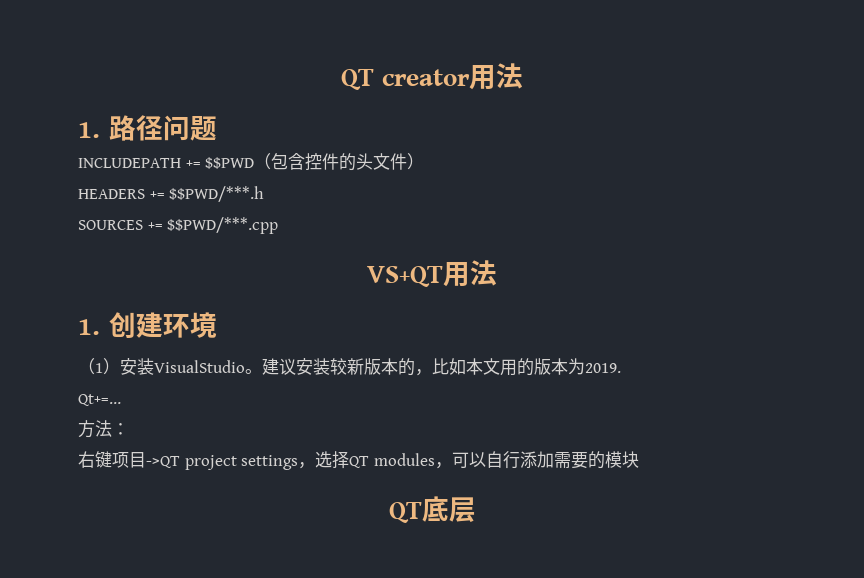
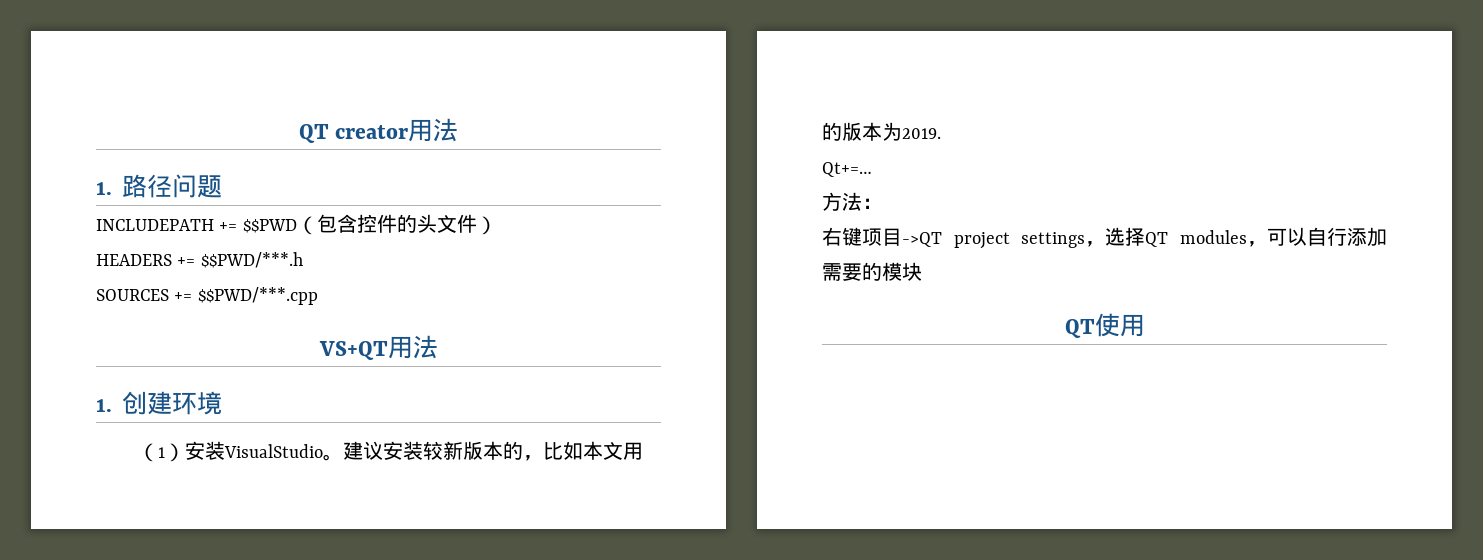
- QT底层
+ QT使用

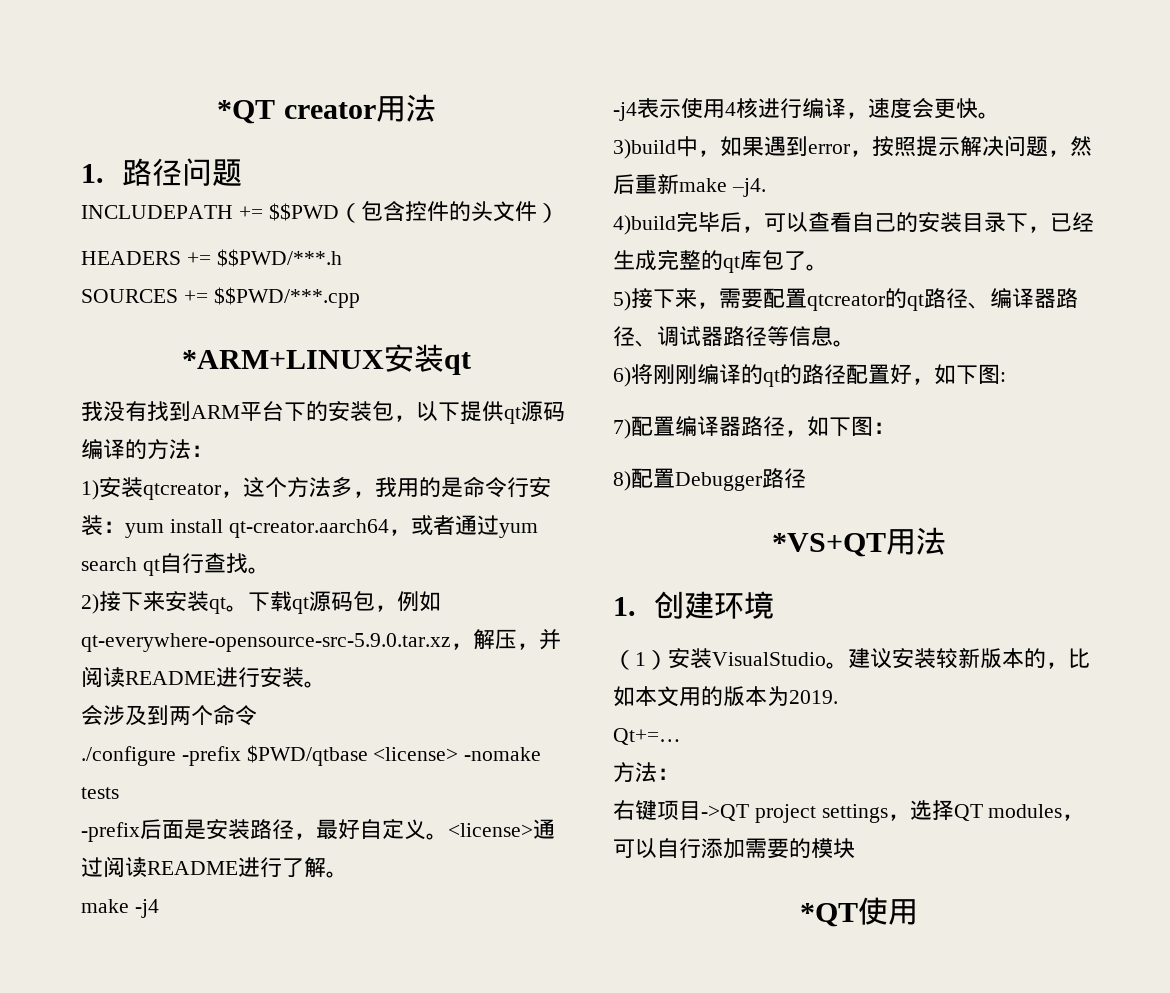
- QT creator用法
+ *QT creator用法
- VS+QT用法
+ *ARM+LINUX安装qt
+ 我没有找到ARM平台下的安装包，以下提供qt源码编译的方法：
+ 1)安装qtcreator，这个方法多，我用的是命令行安装：yum install qt-creator.aarch64，或者通过yum search qt自行查找。
+ 2)接下来安装qt。下载qt源码包，例如qt-everywhere-opensource-src-5.9.0.tar.xz，解压，并阅读README进行安装。
+ 会涉及到两个命令
+ ./configure -prefix $PWD/qtbase <license> -nomake tests
+ -prefix后面是安装路径，最好自定义。<license>通过阅读README进行了解。
+ make -j4
+ -j4表示使用4核进行编译，速度会更快。
+ 3)build中，如果遇到error，按照提示解决问题，然后重新make –j4.
+ 4)build完毕后，可以查看自己的安装目录下，已经生成完整的qt库包了。
+ 5)接下来，需要配置qtcreator的qt路径、编译器路径、调试器路径等信息。
+ 6)将刚刚编译的qt的路径配置好，如下图:
+ 7)配置编译器路径，如下图：
+ 8)配置Debugger路径
+ *VS+QT用法
- QT使用
+ *QT使用

